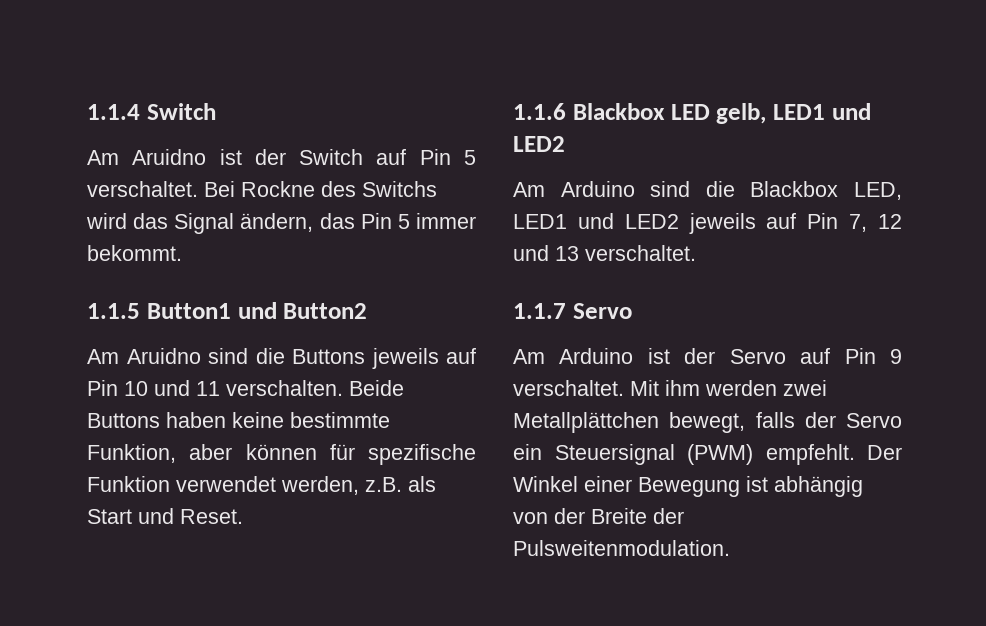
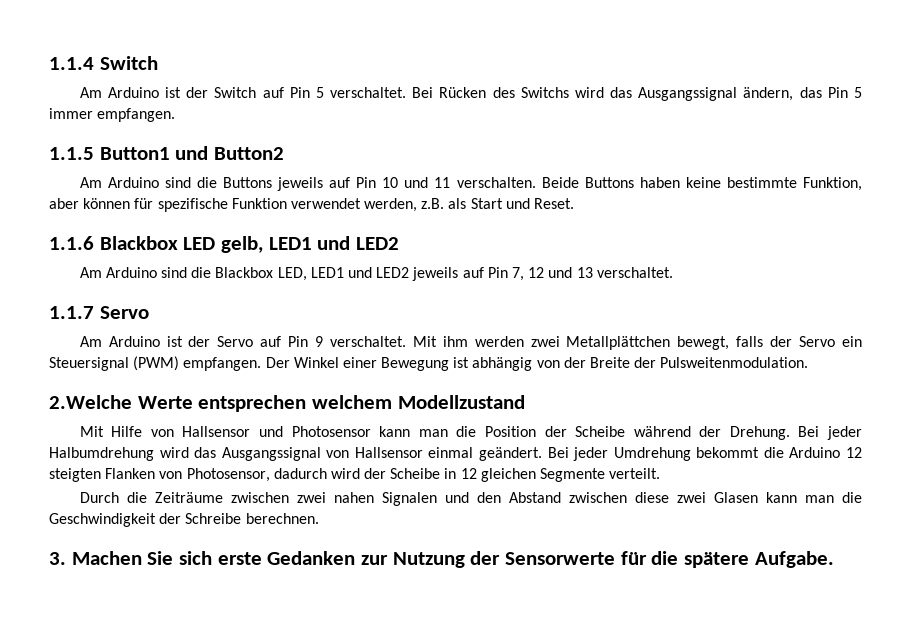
- Am Aruidno ist der Switch auf Pin 5 verschaltet.
+ Am Arduino ist der Switch auf Pin 5 verschaltet.
- Bei Rockne des Switchs wird das Signal ändern, das Pin 5 immer bekommt.
+ Bei Rücken des Switchs wird das Ausgangssignal ändern, das Pin 5 immer empfangen.
- Am Aruidno sind die Buttons jeweils auf Pin 10 und 11 verschalten.
+ Am Arduino sind die Buttons jeweils auf Pin 10 und 11 verschalten.
- Mit ihm werden zwei Metallplättchen bewegt, falls der Servo ein Steuersignal (PWM) empfehlt.
+ Mit ihm werden zwei Metallplättchen bewegt, falls der Servo ein Steuersignal (PWM) empfangen.
+ 2.Welche Werte entsprechen welchem Modellzustand
+ Mit Hilfe von Hallsensor und Photosensor kann man die Position der Scheibe während der Drehung. Bei jeder Halbumdrehung wird das Ausgangssignal von Hallsensor einmal geändert. Bei jeder Umdrehung bekommt die Arduino 12 steigten Flanken von Photosensor, dadurch wird der Scheibe in 12 gleichen Segmente verteilt.
+ Durch die Zeiträume zwischen zwei nahen Signalen und den Abstand zwischen diese zwei Glasen kann man die Geschwindigkeit der Schreibe berechnen.
+ 3. Machen Sie sich erste Gedanken zur Nutzung der Sensorwerte für die spätere Aufgabe.

